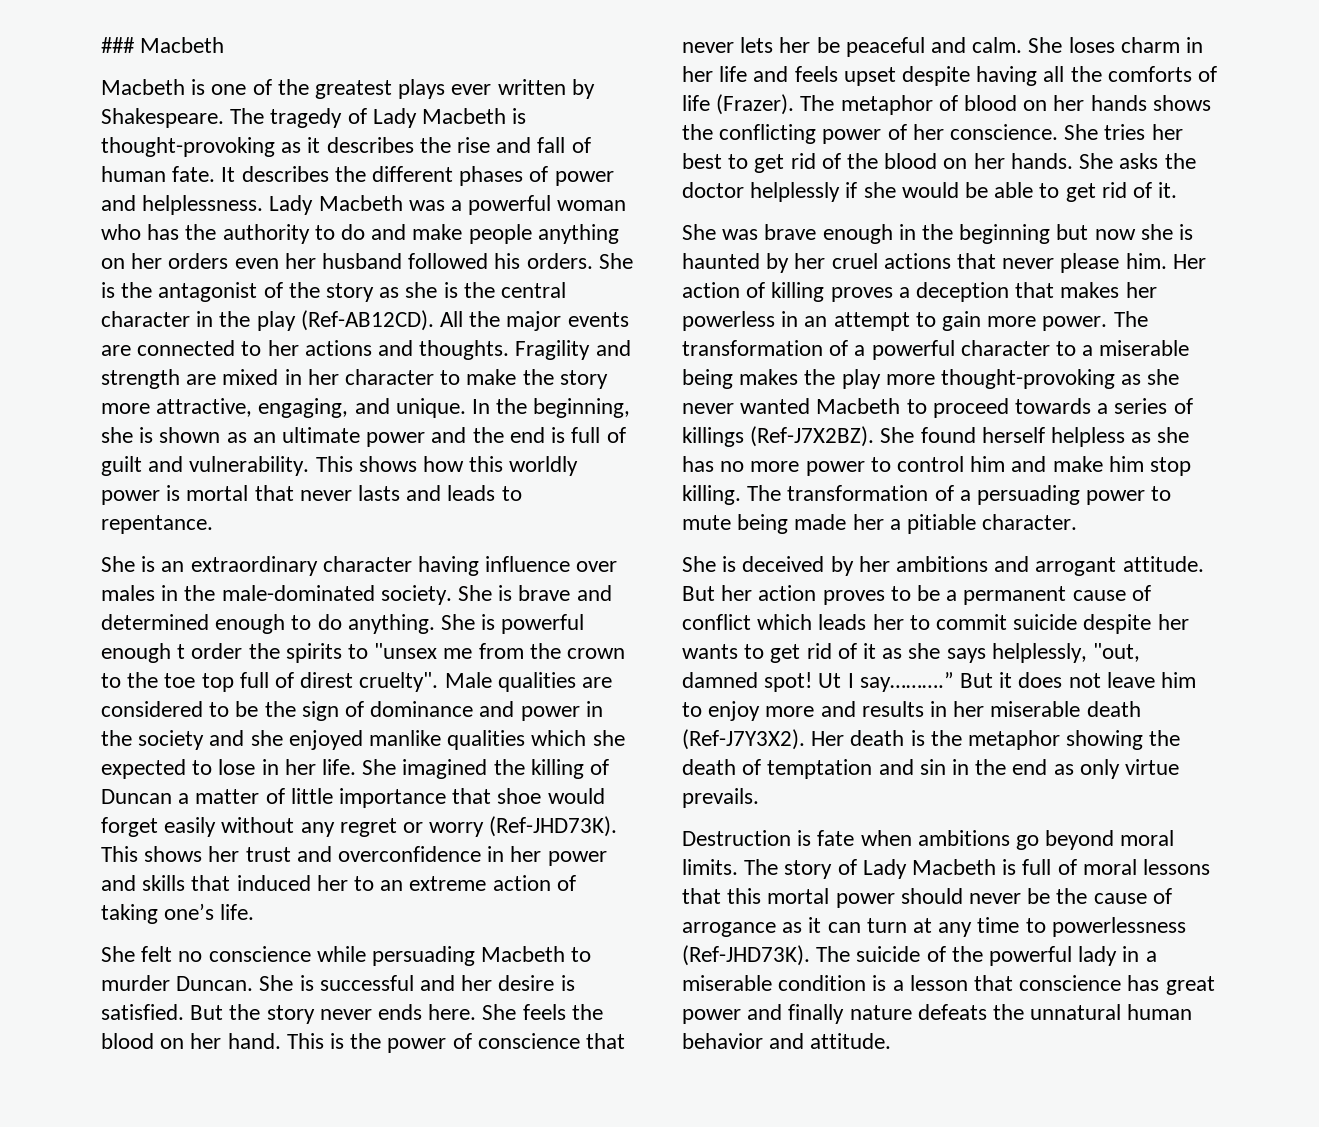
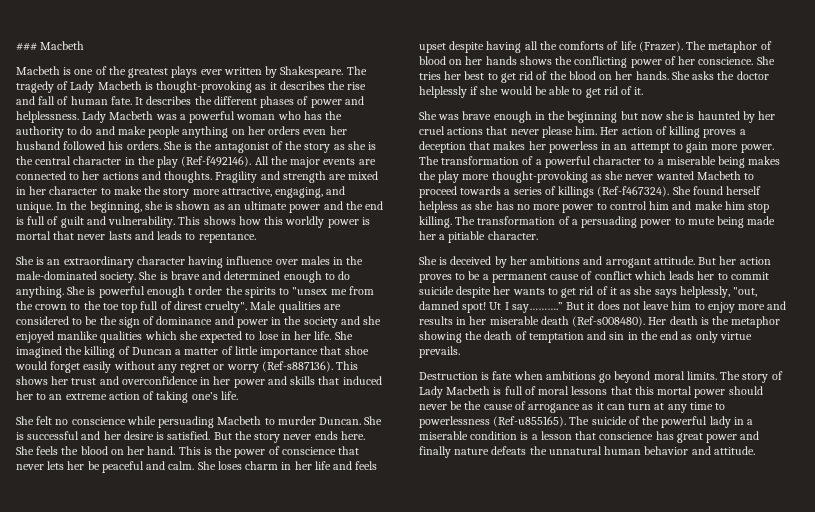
- She is the antagonist of the story as she is the central character in the play (Ref-AB12CD).
+ She is the antagonist of the story as she is the central character in the play (Ref-f492146).
- She imagined the killing of Duncan a matter of little importance that shoe would forget easily without any regret or worry (Ref-JHD73K).
+ She imagined the killing of Duncan a matter of little importance that shoe would forget easily without any regret or worry (Ref-s887136).
- The transformation of a powerful character to a miserable being makes the play more thought-provoking as she never wanted Macbeth to proceed towards a series of killings (Ref-J7X2BZ).
+ The transformation of a powerful character to a miserable being makes the play more thought-provoking as she never wanted Macbeth to proceed towards a series of killings (Ref-f467324).
- But it does not leave him to enjoy more and results in her miserable death (Ref-J7Y3X2).
+ But it does not leave him to enjoy more and results in her miserable death (Ref-s008480).
- The story of Lady Macbeth is full of moral lessons that this mortal power should never be the cause of arrogance as it can turn at any time to powerlessness (Ref-JHD73K).
+ The story of Lady Macbeth is full of moral lessons that this mortal power should never be the cause of arrogance as it can turn at any time to powerlessness (Ref-u855165).

